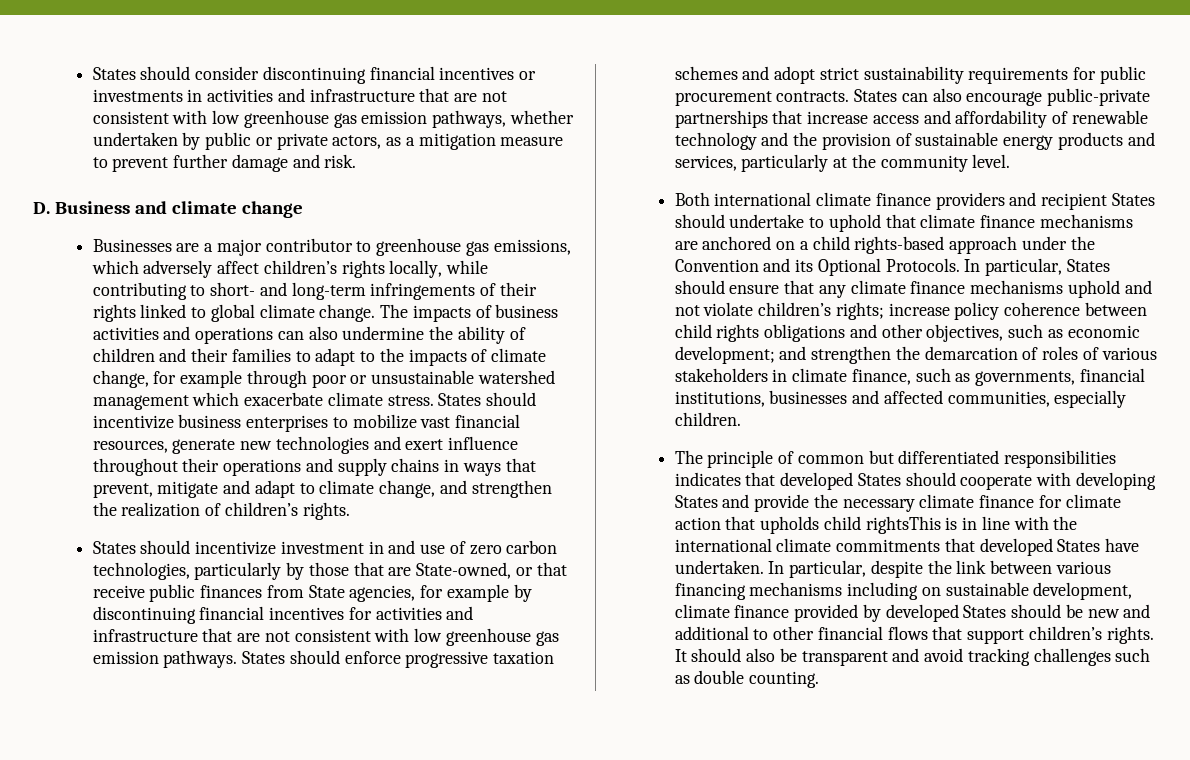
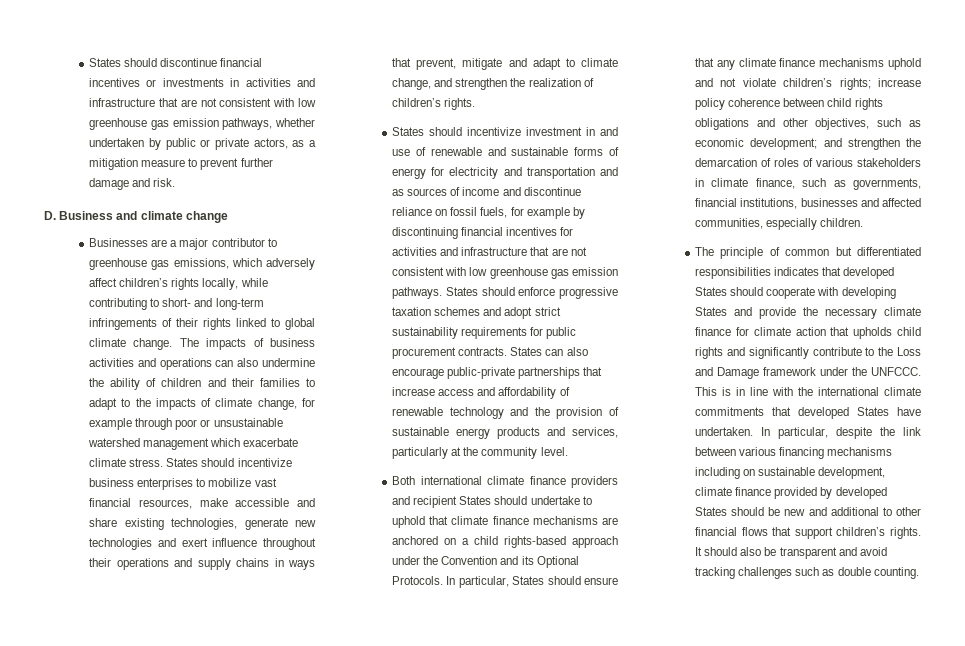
- States should consider discontinuing financial incentives or investments in activities and infrastructure that are not consistent with low greenhouse gas emission pathways, whether undertaken by public or private actors, as a mitigation measure to prevent further damage and risk.
+ States should discontinue financial incentives or investments in activities and infrastructure that are not consistent with low greenhouse gas emission pathways, whether undertaken by public or private actors, as a mitigation measure to prevent further damage and risk.
- States should incentivize business enterprises to mobilize vast financial resources, generate new technologies and exert influence throughout their operations and supply chains in ways that prevent, mitigate and adapt to climate change, and strengthen the realization of children’s rights.
+ States should incentivize business enterprises to mobilize vast financial resources, make accessible and share existing technologies, generate new technologies and exert influence throughout their operations and supply chains in ways that prevent, mitigate and adapt to climate change, and strengthen the realization of children’s rights.
- States should incentivize investment in and use of zero carbon technologies, particularly by those that are State-owned, or that receive public finances from State agencies, for example by discontinuing financial incentives for activities and infrastructure that are not consistent with low greenhouse gas emission pathways.
+ States should incentivize investment in and use of renewable and sustainable forms of energy for electricity and transportation and as sources of income and discontinue reliance on fossil fuels, for example by discontinuing financial incentives for activities and infrastructure that are not consistent with low greenhouse gas emission pathways.
- The principle of common but differentiated responsibilities indicates that developed States should cooperate with developing States and provide the necessary climate finance for climate action that upholds child rightsThis is in line with the international climate commitments that developed States have undertaken.
+ The principle of common but differentiated responsibilities indicates that developed States should cooperate with developing States and provide the necessary climate finance for climate action that upholds child rights and significantly contribute to the Loss and Damage framework under the UNFCCC. This is in line with the international climate commitments that developed States have undertaken.

